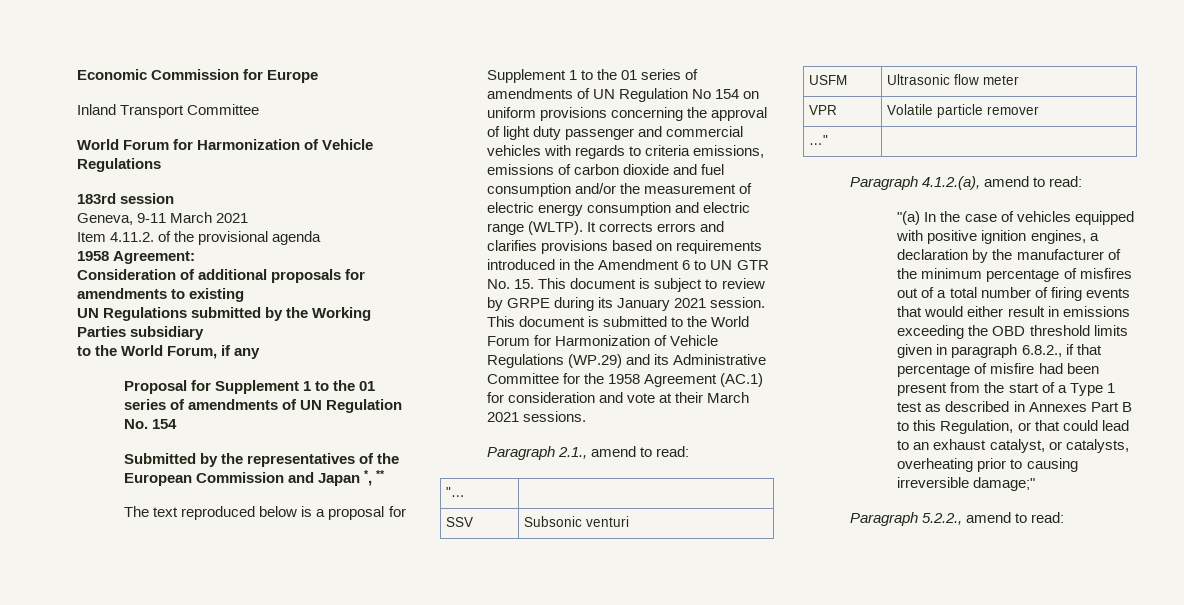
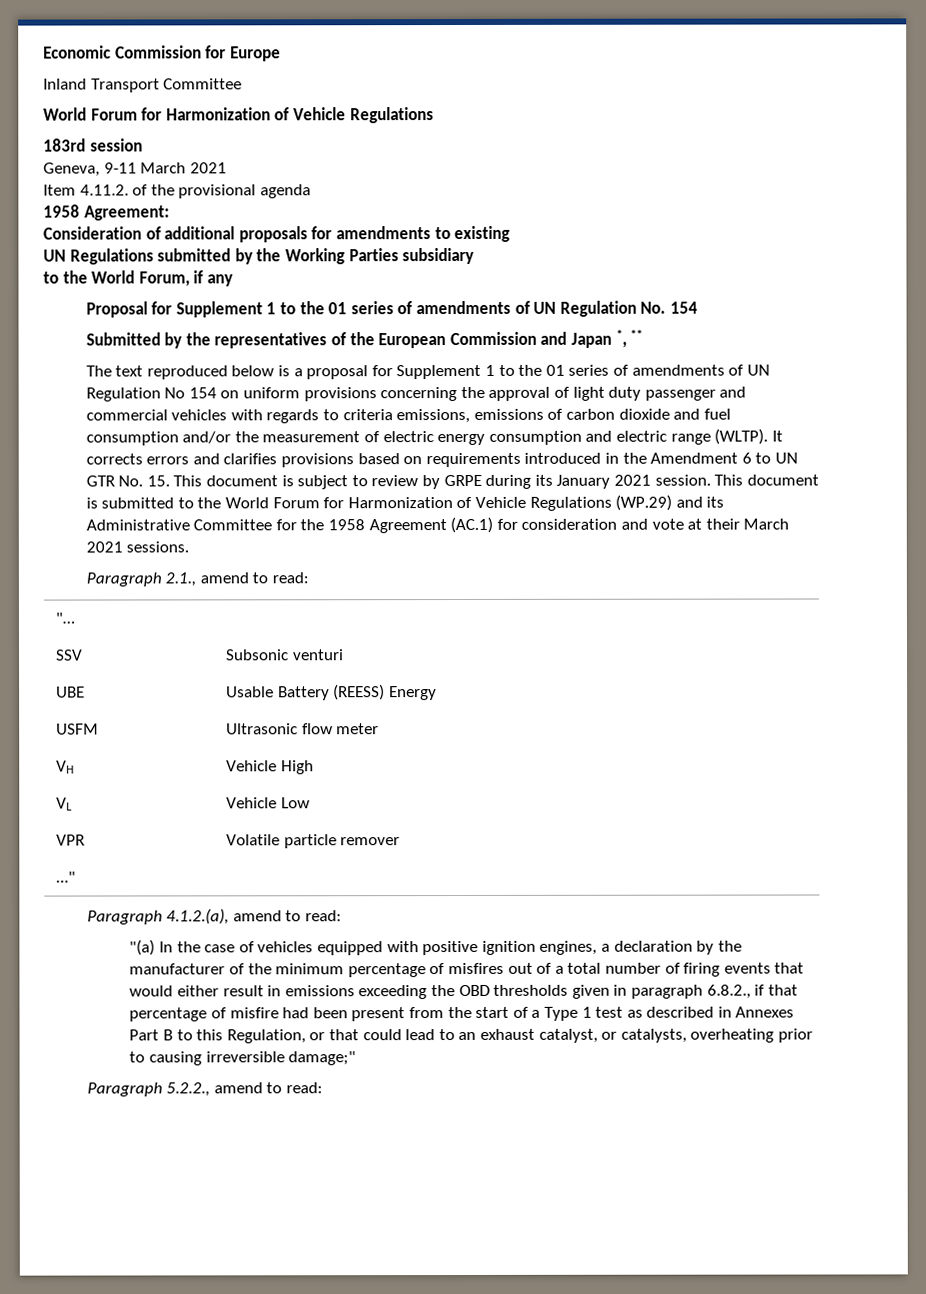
+ UBE | Usable Battery (REESS) Energy
+ VH | Vehicle High
+ VL | Vehicle Low
- "(a) In the case of vehicles equipped with positive ignition engines, a declaration by the manufacturer of the minimum percentage of misfires out of a total number of firing events that would either result in emissions exceeding the OBD threshold limits given in paragraph 6.8.2., if that percentage of misfire had been present from the start of a Type 1 test as described in Annexes Part B to this Regulation, or that could lead to an exhaust catalyst, or catalysts, overheating prior to causing irreversible damage;"
+ "(a) In the case of vehicles equipped with positive ignition engines, a declaration by the manufacturer of the minimum percentage of misfires out of a total number of firing events that would either result in emissions exceeding the OBD thresholds given in paragraph 6.8.2., if that percentage of misfire had been present from the start of a Type 1 test as described in Annexes Part B to this Regulation, or that could lead to an exhaust catalyst, or catalysts, overheating prior to causing irreversible damage;"

